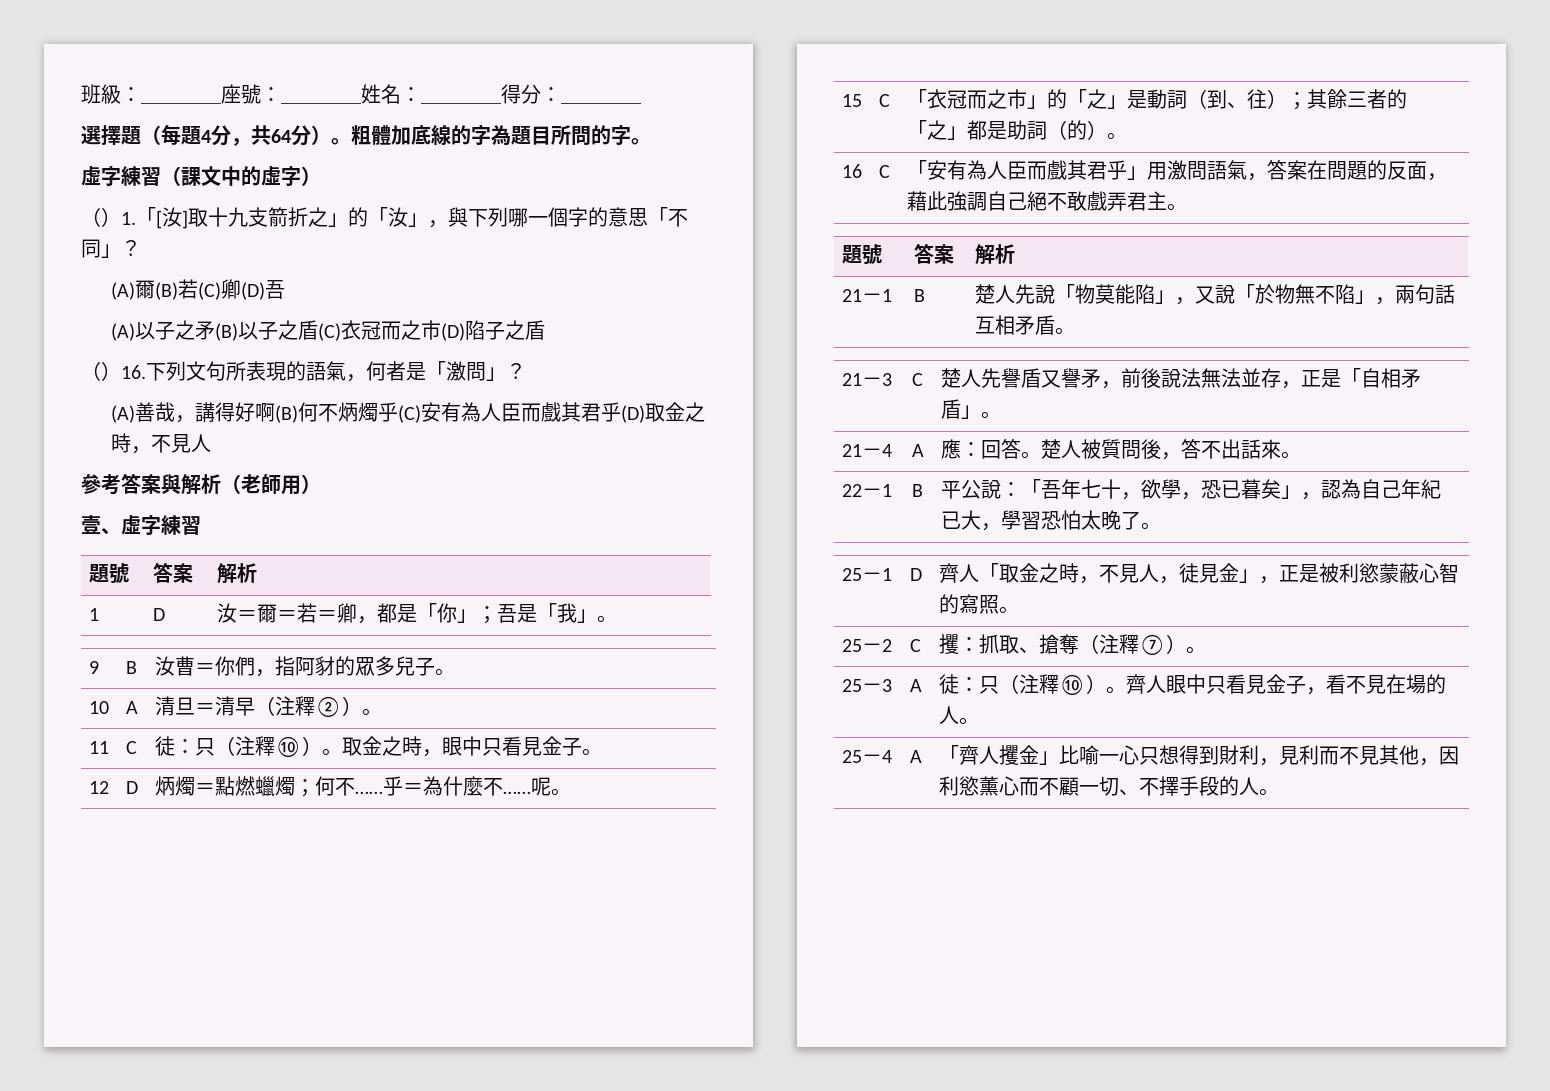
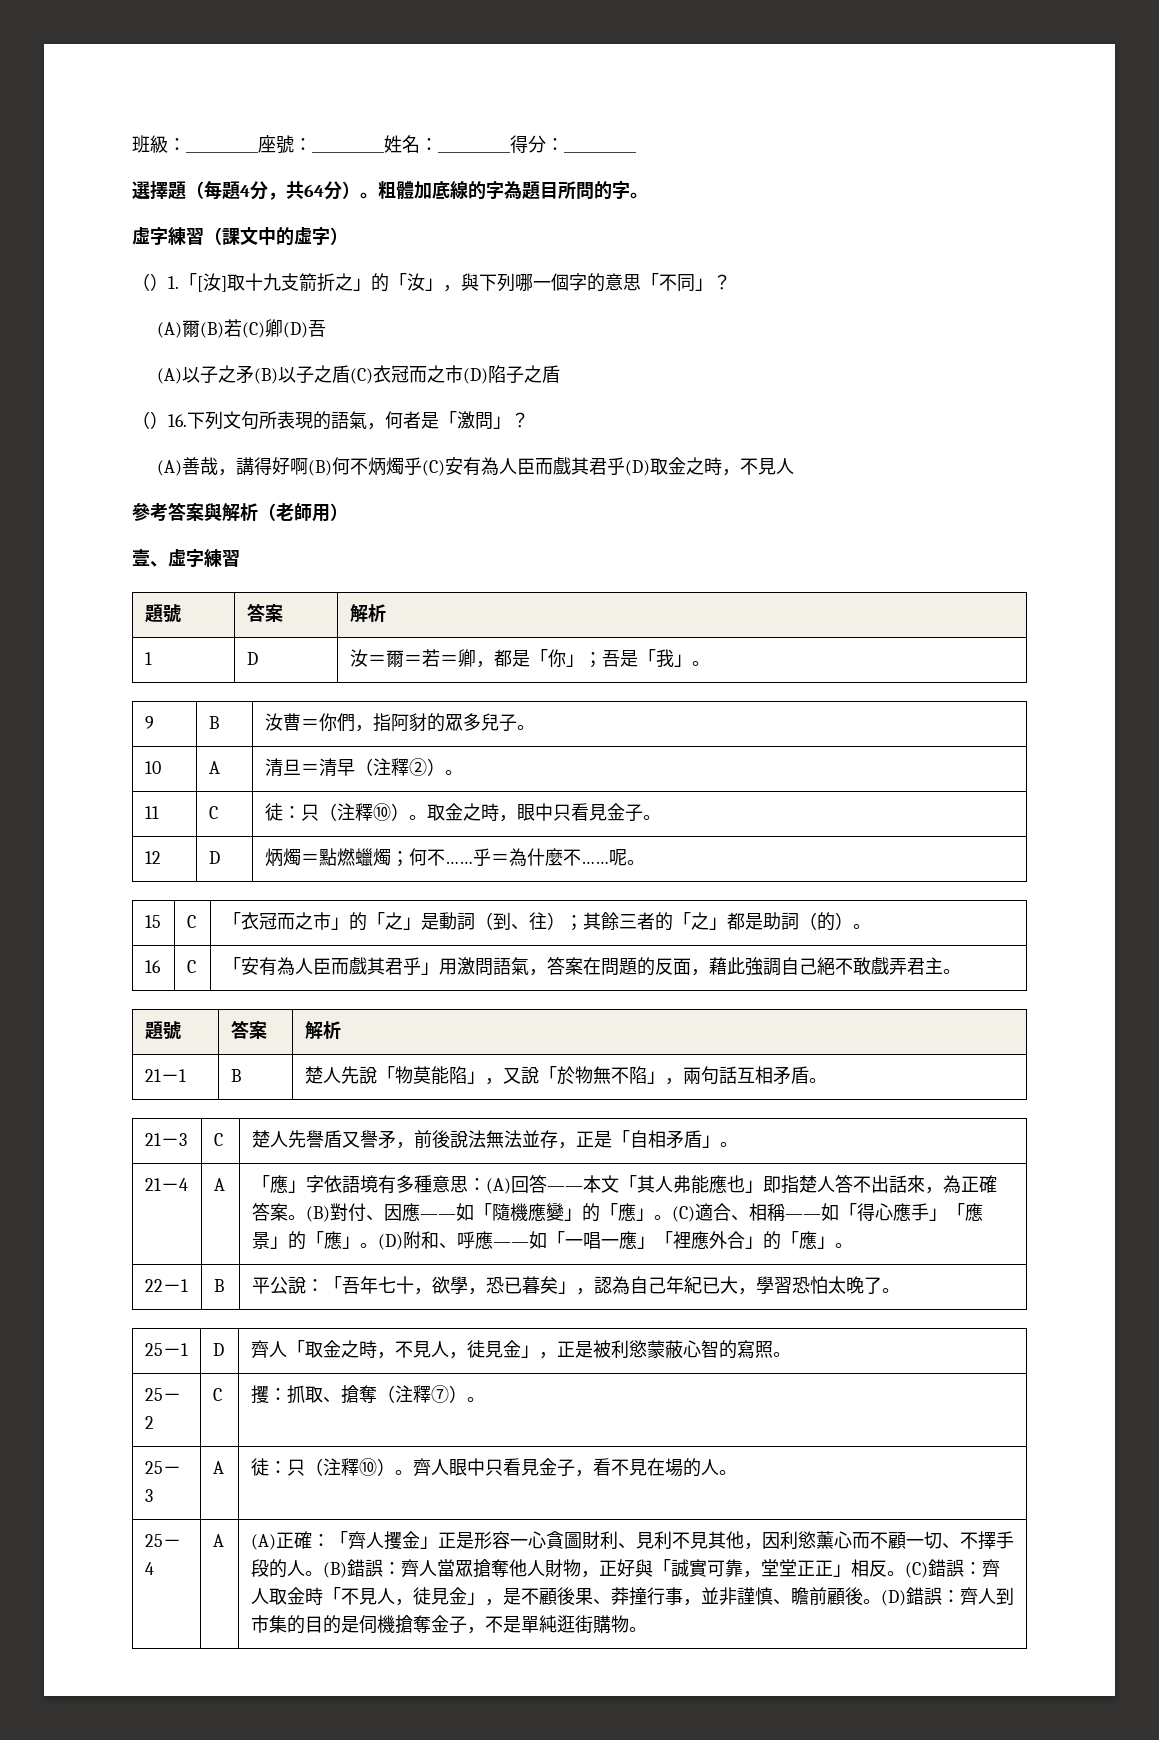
- 應：回答。楚人被質問後，答不出話來。
+ 「應」字依語境有多種意思：(A)回答——本文「其人弗能應也」即指楚人答不出話來，為正確答案。(B)對付、因應——如「隨機應變」的「應」。(C)適合、相稱——如「得心應手」「應景」的「應」。(D)附和、呼應——如「一唱一應」「裡應外合」的「應」。
- 「齊人攫金」比喻一心只想得到財利，見利而不見其他，因利慾薰心而不顧一切、不擇手段的人。
+ (A)正確：「齊人攫金」正是形容一心貪圖財利、見利不見其他，因利慾薰心而不顧一切、不擇手段的人。
+ (B)錯誤：齊人當眾搶奪他人財物，正好與「誠實可靠，堂堂正正」相反。(C)錯誤：齊人取金時「不見人，徒見金」，是不顧後果、莽撞行事，並非謹慎、瞻前顧後。(D)錯誤：齊人到市集的目的是伺機搶奪金子，不是單純逛街購物。

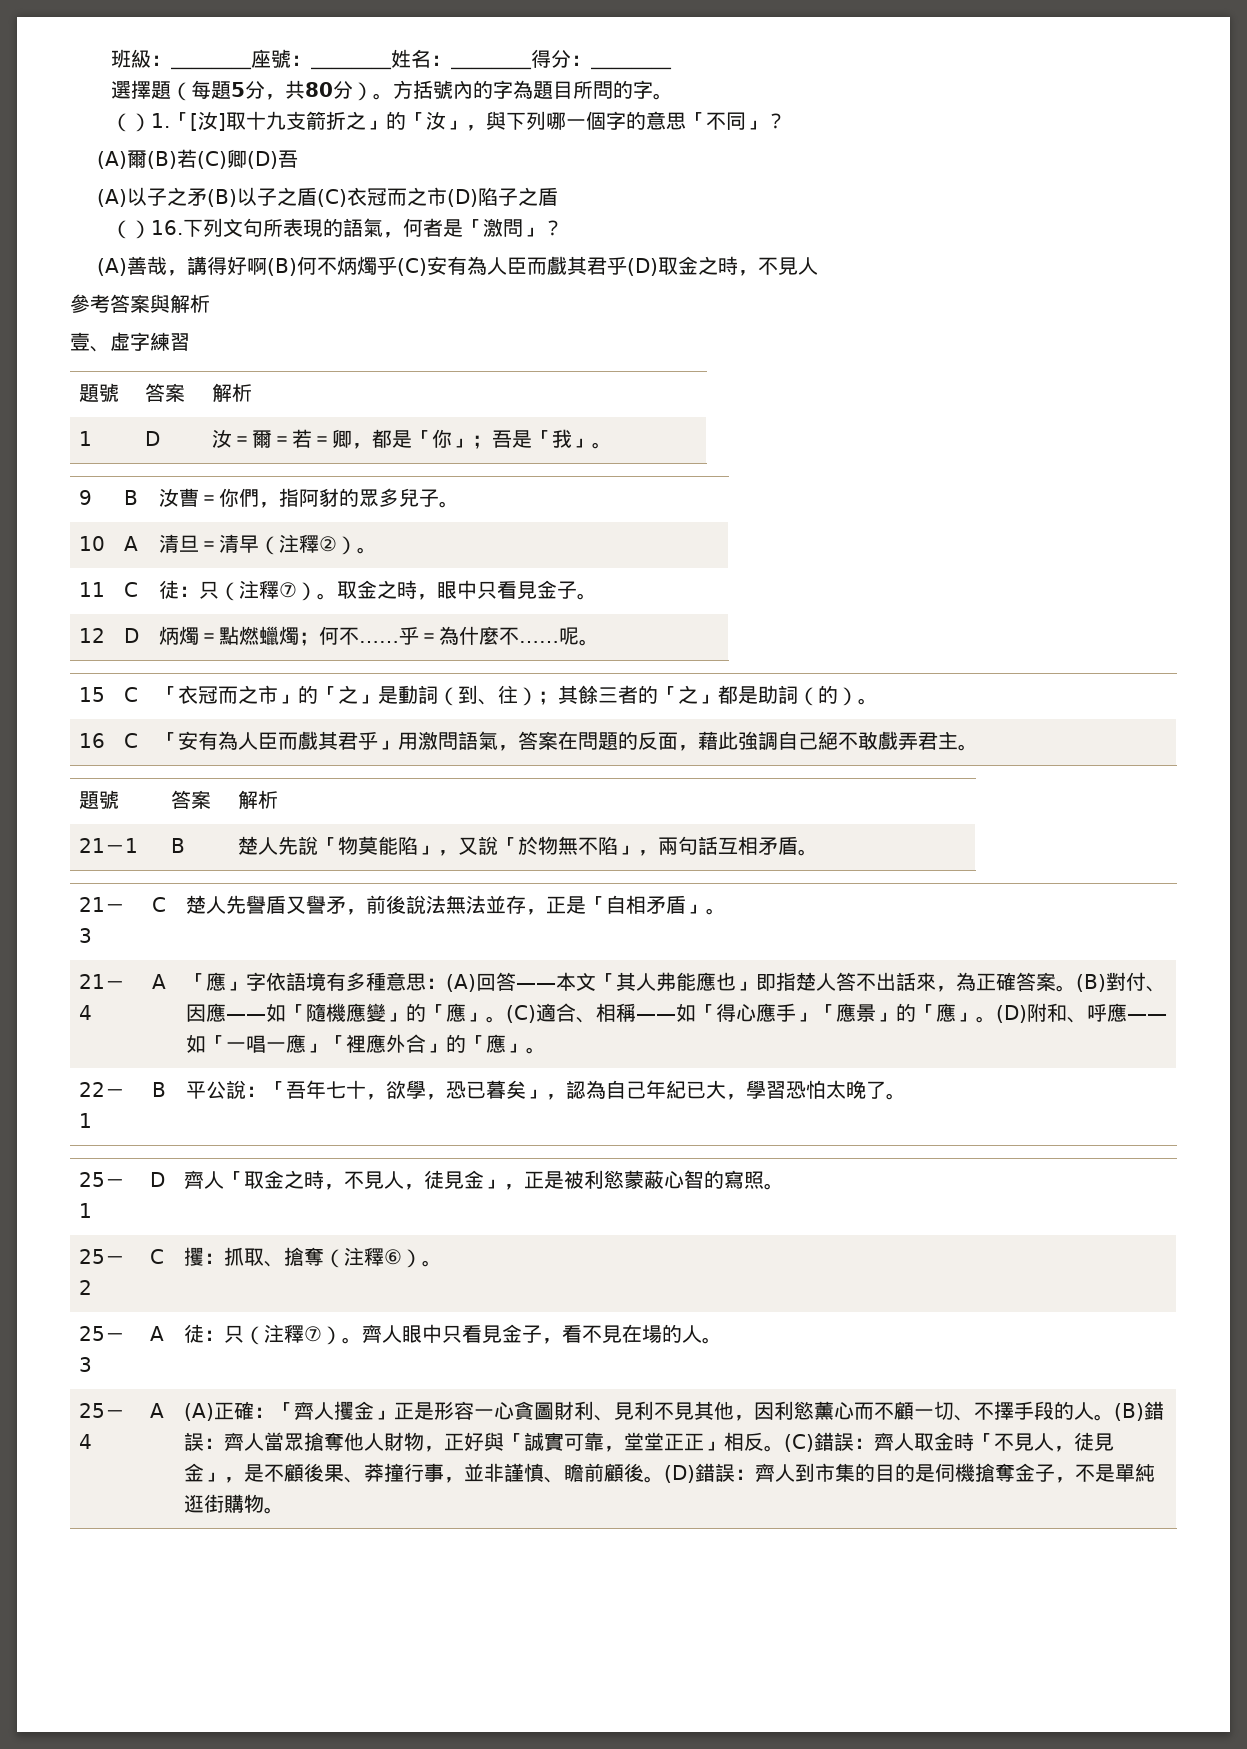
- 選擇題（每題4分，共64分）。粗體加底線的字為題目所問的字。
+ 選擇題（每題5分，共80分）。方括號內的字為題目所問的字。
- 虛字練習（課文中的虛字）
- 參考答案與解析（老師用）
+ 參考答案與解析
- 11 | C | 徒：只（注釋⑩）。取金之時，眼中只看見金子。
+ 11 | C | 徒：只（注釋⑦）。取金之時，眼中只看見金子。
- 25－2 | C | 攫：抓取、搶奪（注釋⑦）。
+ 25－2 | C | 攫：抓取、搶奪（注釋⑥）。
- 25－3 | A | 徒：只（注釋⑩）。齊人眼中只看見金子，看不見在場的人。
+ 25－3 | A | 徒：只（注釋⑦）。齊人眼中只看見金子，看不見在場的人。

